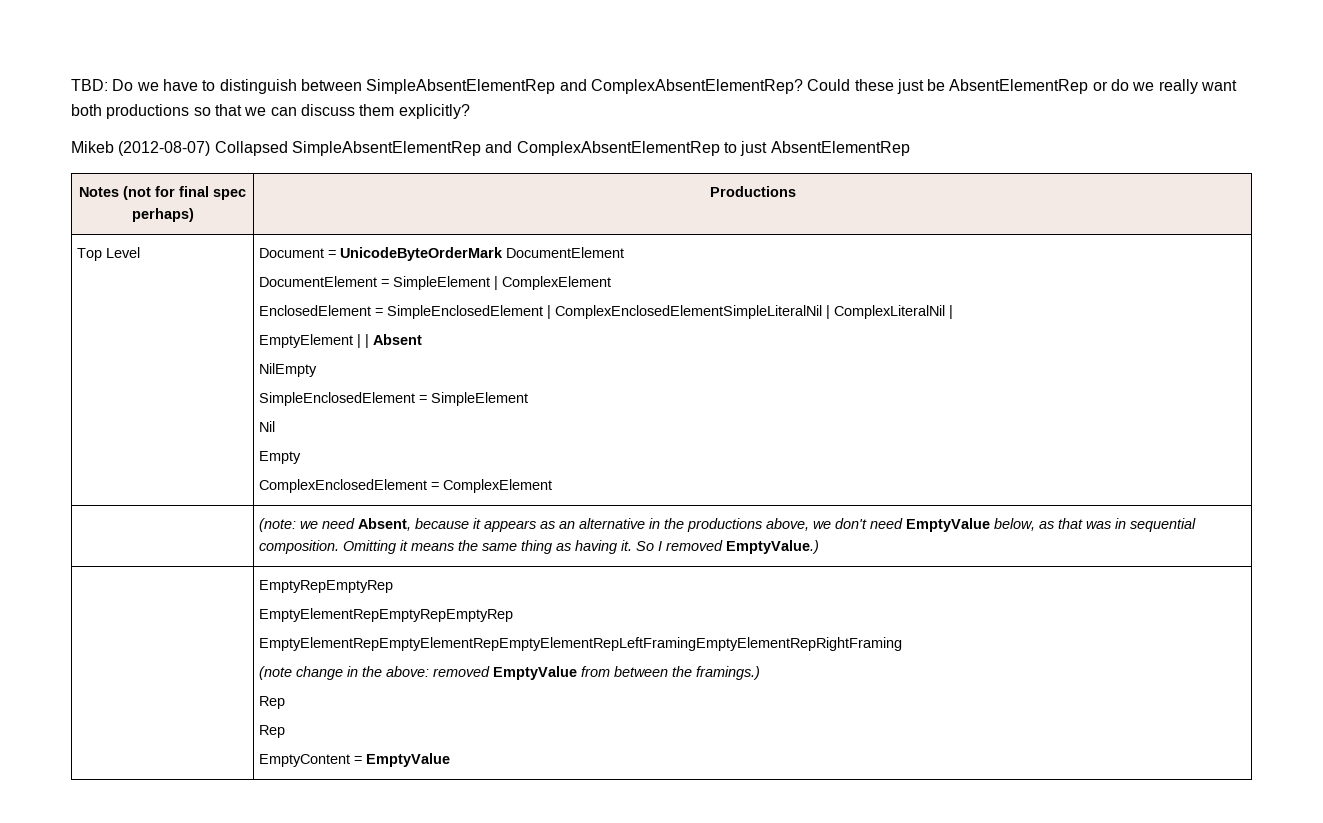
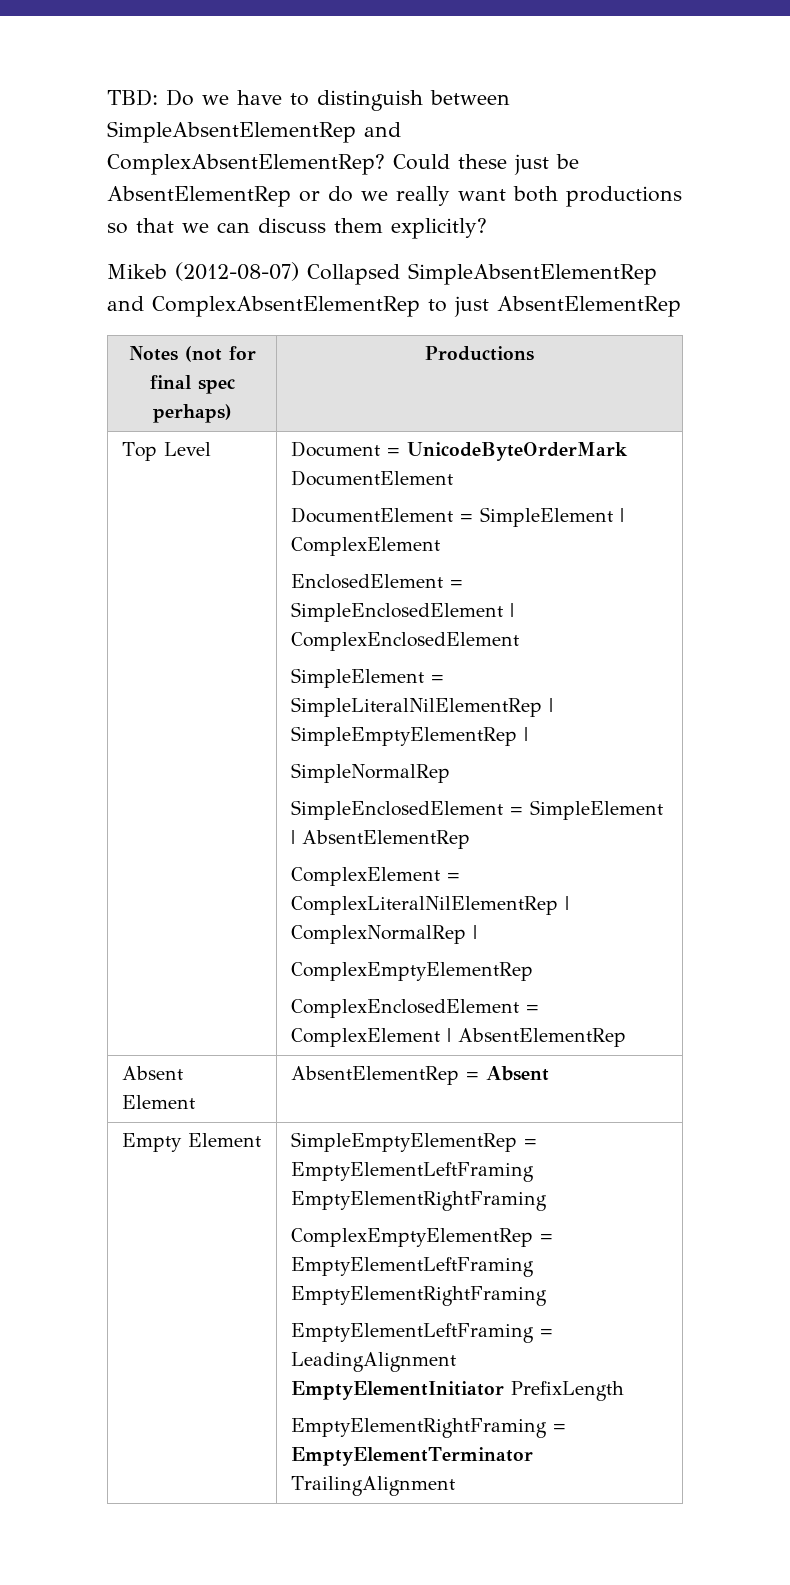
  Top Level | Document = UnicodeByteOrderMark DocumentElement
  DocumentElement = SimpleElement | ComplexElement
- EnclosedElement = SimpleEnclosedElement | ComplexEnclosedElementSimpleLiteralNil | ComplexLiteralNil |
- EmptyElement | | Absent
- NilEmpty
- SimpleEnclosedElement = SimpleElement
- Nil
- Empty
- ComplexEnclosedElement = ComplexElement
- | (note: we need Absent, because it appears as an alternative in the productions above, we don't need EmptyValue below, as that was in sequential composition. Omitting it means the same thing as having it. So I removed EmptyValue.)
- | EmptyRepEmptyRep
- EmptyElementRepEmptyRepEmptyRep
- EmptyElementRepEmptyElementRepEmptyElementRepLeftFramingEmptyElementRepRightFraming
- (note change in the above: removed EmptyValue from between the framings.)
- Rep
- Rep
- EmptyContent = EmptyValue
+ EnclosedElement = SimpleEnclosedElement | ComplexEnclosedElement
+ SimpleElement = SimpleLiteralNilElementRep | SimpleEmptyElementRep |
+ SimpleNormalRep
+ SimpleEnclosedElement = SimpleElement | AbsentElementRep
+ ComplexElement = ComplexLiteralNilElementRep | ComplexNormalRep |
+ ComplexEmptyElementRep
+ ComplexEnclosedElement = ComplexElement | AbsentElementRep
+ Absent Element | AbsentElementRep = Absent
+ Empty Element | SimpleEmptyElementRep = EmptyElementLeftFraming EmptyElementRightFraming
+ ComplexEmptyElementRep = EmptyElementLeftFraming EmptyElementRightFraming
+ EmptyElementLeftFraming = LeadingAlignment EmptyElementInitiator PrefixLength
+ EmptyElementRightFraming = EmptyElementTerminator TrailingAlignment

